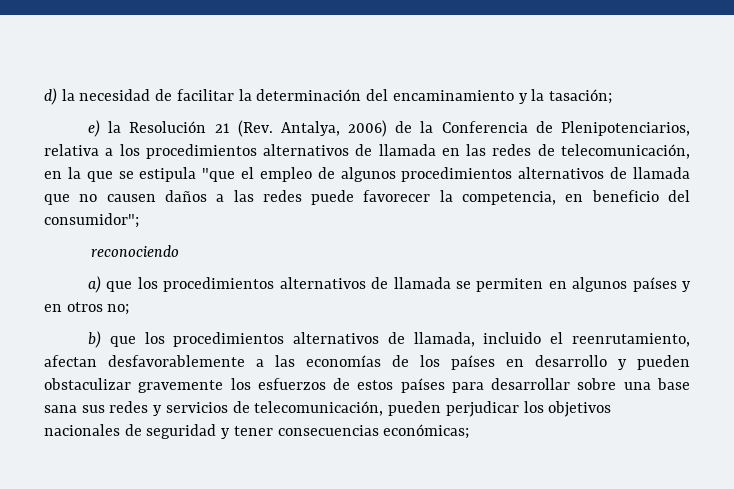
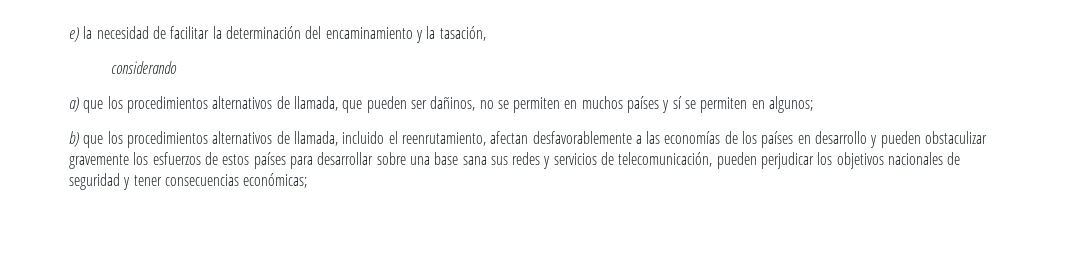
- d) la necesidad de facilitar la determinación del encaminamiento y la tasación;
- e) la Resolución 21 (Rev. Antalya, 2006) de la Conferencia de Plenipotenciarios, relativa a los procedimientos alternativos de llamada en las redes de telecomunicación, en la que se estipula "que el empleo de algunos procedimientos alternativos de llamada que no causen daños a las redes puede favorecer la competencia, en beneficio del consumidor";
- reconociendo
+ e) la necesidad de facilitar la determinación del encaminamiento y la tasación,
+ considerando
- a) que los procedimientos alternativos de llamada se permiten en algunos países y en otros no;
+ a) que los procedimientos alternativos de llamada, que pueden ser dañinos, no se permiten en muchos países y sí se permiten en algunos;

